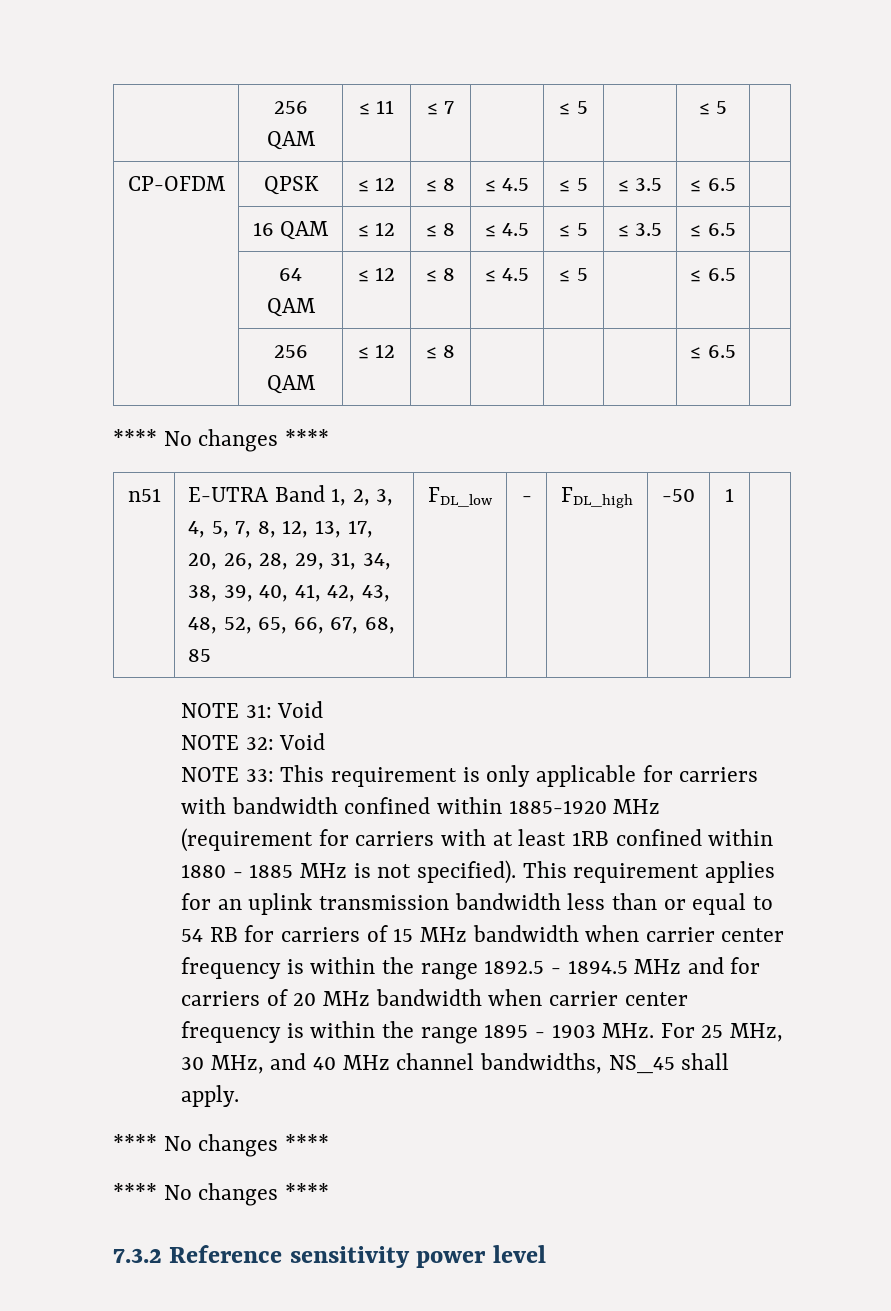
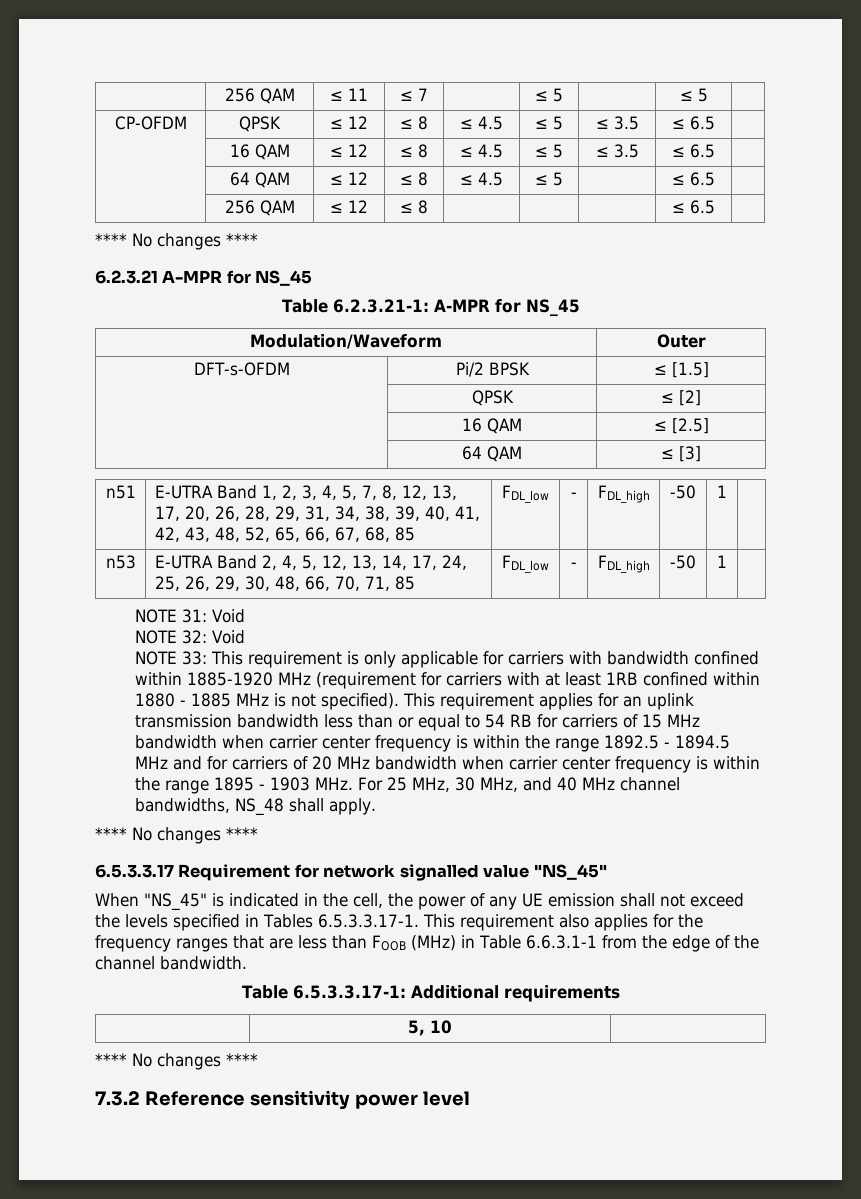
+ 6.2.3.21 A-MPR for NS_45
+ Table 6.2.3.21-1: A-MPR for NS_45
+ Modulation/Waveform | Outer
+ DFT-s-OFDM | Pi/2 BPSK | ≤ [1.5]
+ | QPSK | ≤ [2]
+ | 16 QAM | ≤ [2.5]
+ | 64 QAM | ≤ [3]
+ n53 | E-UTRA Band 2, 4, 5, 12, 13, 14, 17, 24, 25, 26, 29, 30, 48, 66, 70, 71, 85 | FDL_low | - | FDL_high | -50 | 1 |
- This requirement applies for an uplink transmission bandwidth less than or equal to 54 RB for carriers of 15 MHz bandwidth when carrier center frequency is within the range 1892.5 - 1894.5 MHz and for carriers of 20 MHz bandwidth when carrier center frequency is within the range 1895 - 1903 MHz. For 25 MHz, 30 MHz, and 40 MHz channel bandwidths, NS_45 shall apply.
+ This requirement applies for an uplink transmission bandwidth less than or equal to 54 RB for carriers of 15 MHz bandwidth when carrier center frequency is within the range 1892.5 - 1894.5 MHz and for carriers of 20 MHz bandwidth when carrier center frequency is within the range 1895 - 1903 MHz. For 25 MHz, 30 MHz, and 40 MHz channel bandwidths, NS_48 shall apply.
+ 6.5.3.3.17 Requirement for network signalled value "NS_45"
+ When "NS_45" is indicated in the cell, the power of any UE emission shall not exceed the levels specified in Tables 6.5.3.3.17-1. This requirement also applies for the frequency ranges that are less than FOOB (MHz) in Table 6.6.3.1-1 from the edge of the channel bandwidth.
+ Table 6.5.3.3.17-1: Additional requirements
+ | 5, 10 |

